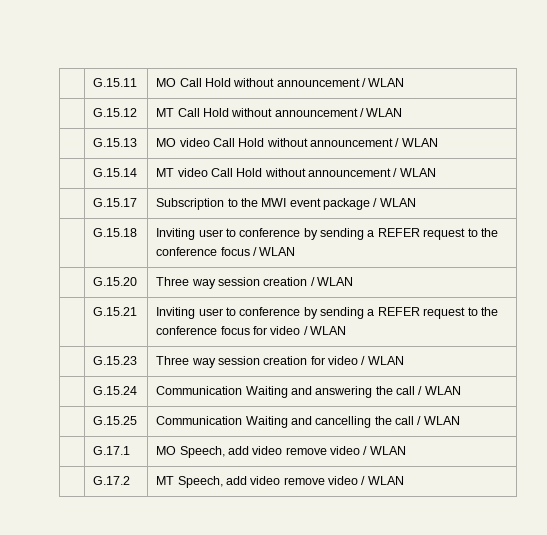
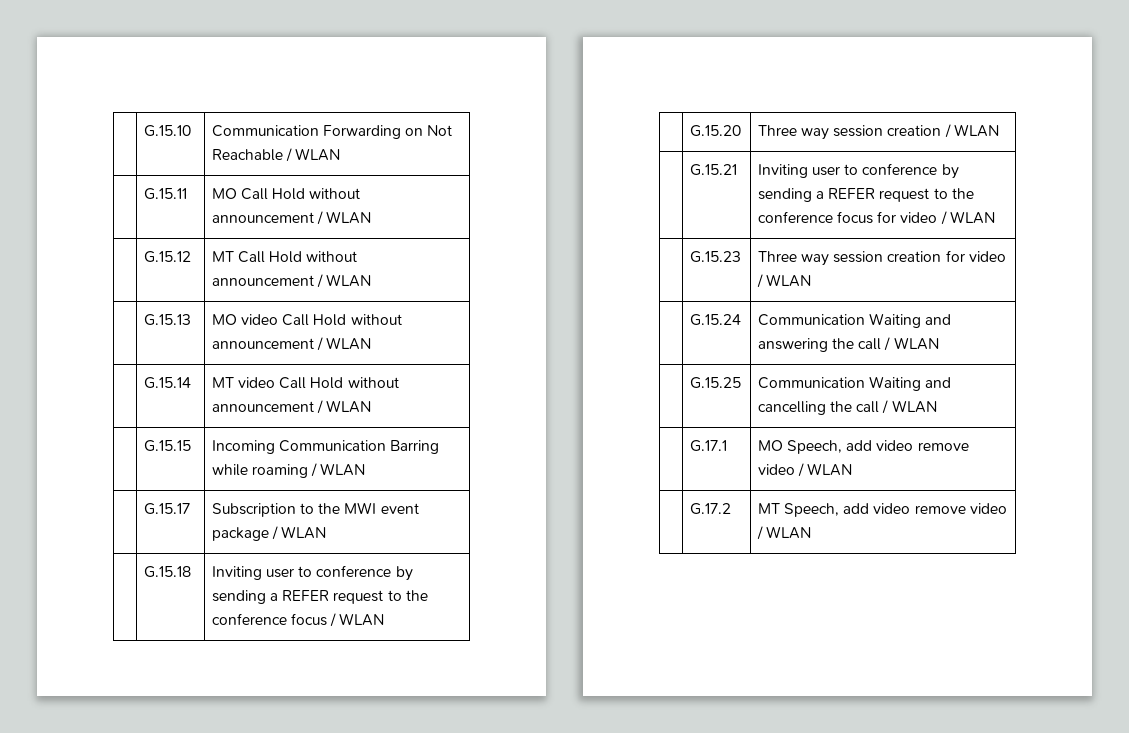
+ | G.15.10 | Communication Forwarding on Not Reachable / WLAN
+ | G.15.15 | Incoming Communication Barring while roaming / WLAN

